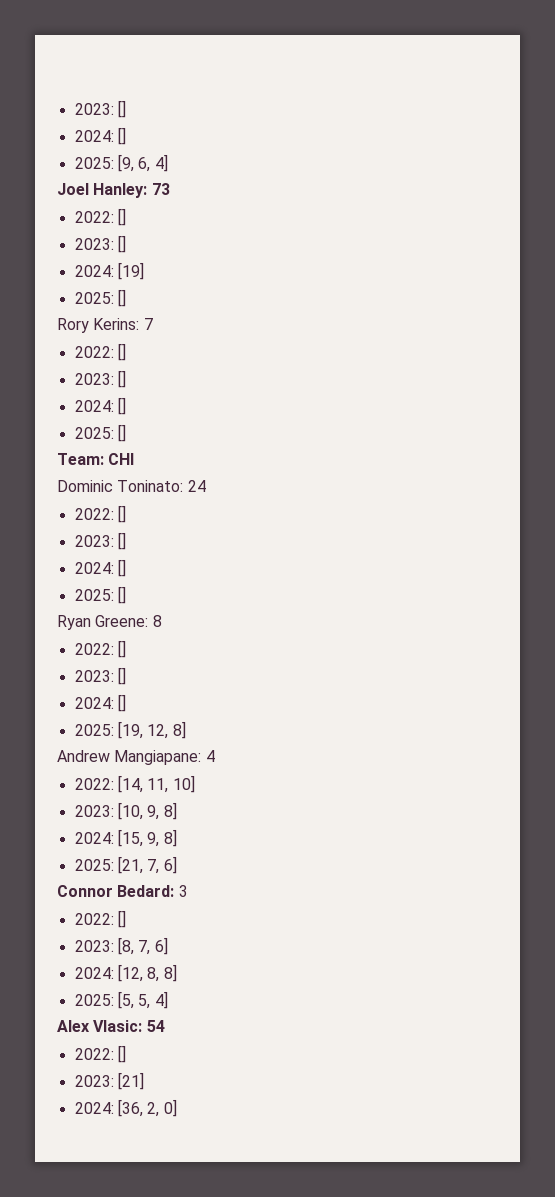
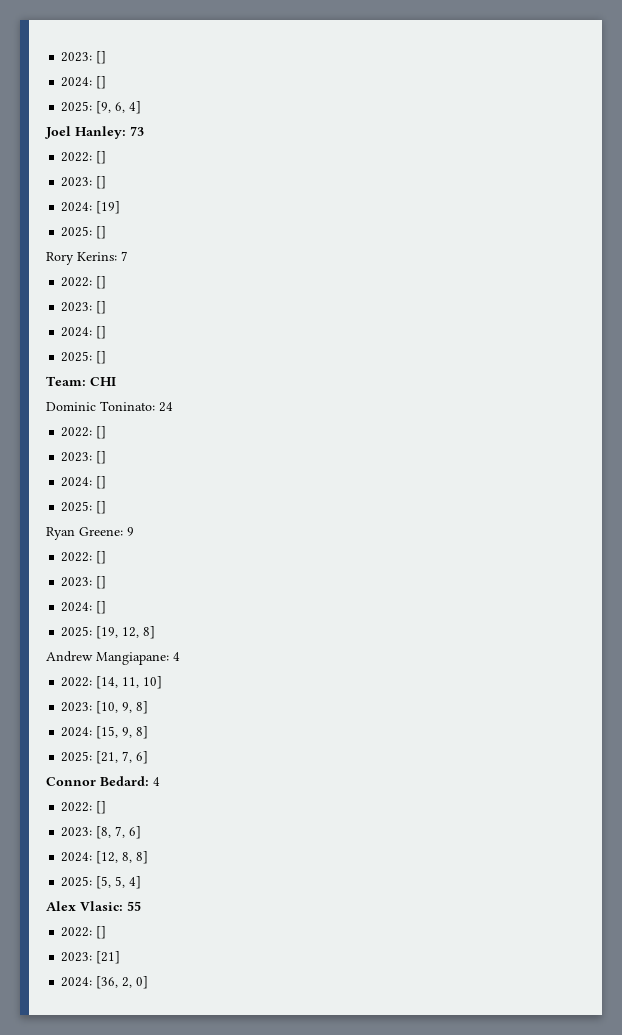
- Ryan Greene: 8
+ Ryan Greene: 9
- Connor Bedard: 3
+ Connor Bedard: 4
- Alex Vlasic: 54
+ Alex Vlasic: 55

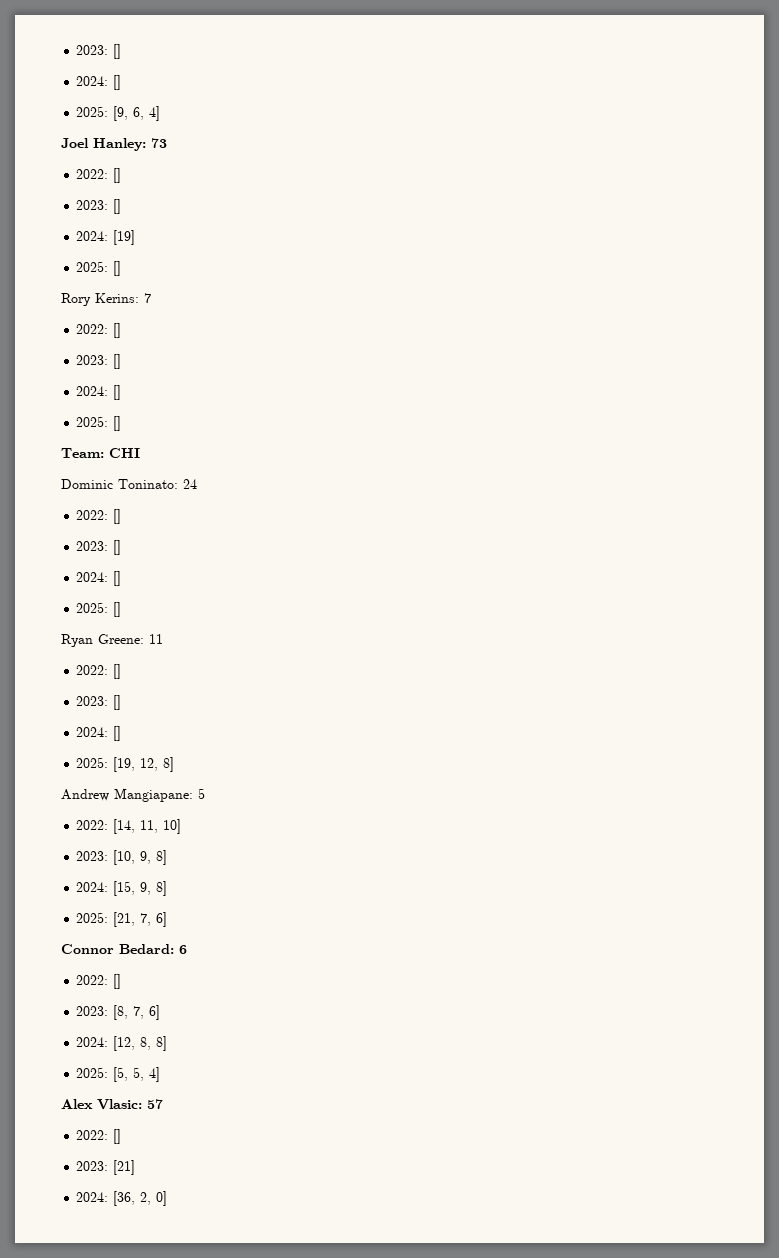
- Ryan Greene: 9
+ Ryan Greene: 11
- Andrew Mangiapane: 4
+ Andrew Mangiapane: 5
- Connor Bedard: 4
+ Connor Bedard: 6
- Alex Vlasic: 55
+ Alex Vlasic: 57

